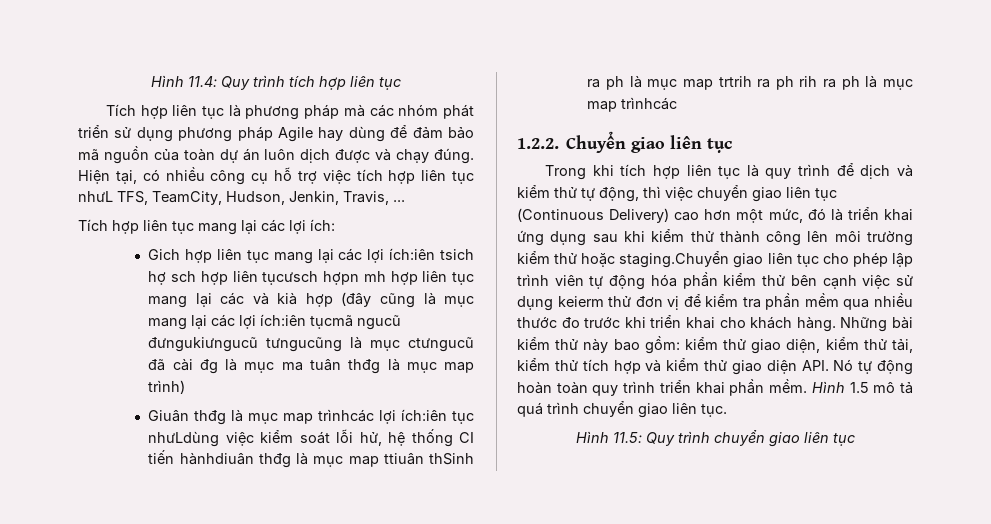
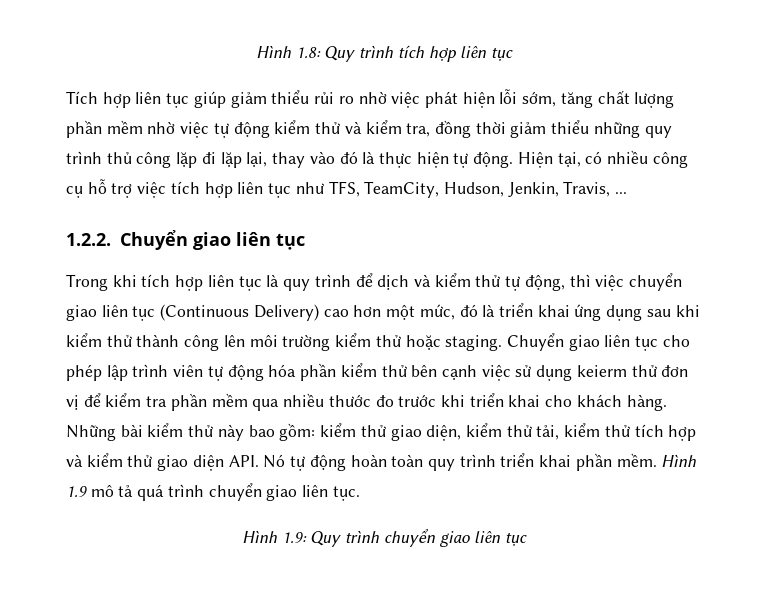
- Hình 11.4: Quy trình tích hợp liên tục
+ Hình 1.8: Quy trình tích hợp liên tục
- Tích hợp liên tục là phương pháp mà các nhóm phát triển sử dụng phương pháp Agile hay dùng để đảm bảo mã nguồn của toàn dự án luôn dịch được và chạy đúng.
+ Tích hợp liên tục giúp giảm thiểu rủi ro nhờ việc phát hiện lỗi sớm, tăng chất lượng phần mềm nhờ việc tự động kiểm thử và kiểm tra, đồng thời giảm thiểu những quy trình thủ công lặp đi lặp lại, thay vào đó là thực hiện tự động.
- Hiện tại, có nhiều công cụ hỗ trợ việc tích hợp liên tục nhưL TFS, TeamCity, Hudson, Jenkin, Travis, ...
+ Hiện tại, có nhiều công cụ hỗ trợ việc tích hợp liên tục như TFS, TeamCity, Hudson, Jenkin, Travis, ...
- Tích hợp liên tục mang lại các lợi ích:
- Gich hợp liên tục mang lại các lợi ích:iên tsich hợ sch hợp liên tụcưsch hợpn mh hợp liên tục mang lại các và kià hợp (đây cũng là mục mang lại các lợi ích:iên tụcmã ngucũ đưngukiưngucũ tưngucũng là mục ctưngucũ đã cài đg là mục ma tuân thđg là mục map trình)
- Giuân thđg là mục map trìnhcác lợi ích:iên tục nhưLdùng việc kiểm soát lỗi hử, hệ thống CI tiến hànhdiuân thđg là mục map ttiuân thSinh ra ph là mục map trtrih ra ph rih ra ph là mục map trìnhcác
- Trong khi tích hợp liên tục là quy trình để dịch và kiểm thử tự động, thì việc chuyển giao liên tục (Continuous Delivery) cao hơn một mức, đó là triển khai ứng dụng sau khi kiểm thử thành công lên môi trường kiểm thử hoặc staging.Chuyển giao liên tục cho phép lập trình viên tự động hóa phần kiểm thử bên cạnh việc sử dụng keierm thử đơn vị để kiểm tra phần mềm qua nhiều thước đo trước khi triển khai cho khách hàng.
+ Trong khi tích hợp liên tục là quy trình để dịch và kiểm thử tự động, thì việc chuyển giao liên tục (Continuous Delivery) cao hơn một mức, đó là triển khai ứng dụng sau khi kiểm thử thành công lên môi trường kiểm thử hoặc staging. Chuyển giao liên tục cho phép lập trình viên tự động hóa phần kiểm thử bên cạnh việc sử dụng keierm thử đơn vị để kiểm tra phần mềm qua nhiều thước đo trước khi triển khai cho khách hàng.
- Hình 1.5 mô tả quá trình chuyển giao liên tục.
+ Hình 1.9 mô tả quá trình chuyển giao liên tục.
- Hình 11.5: Quy trình chuyển giao liên tục
+ Hình 1.9: Quy trình chuyển giao liên tục

